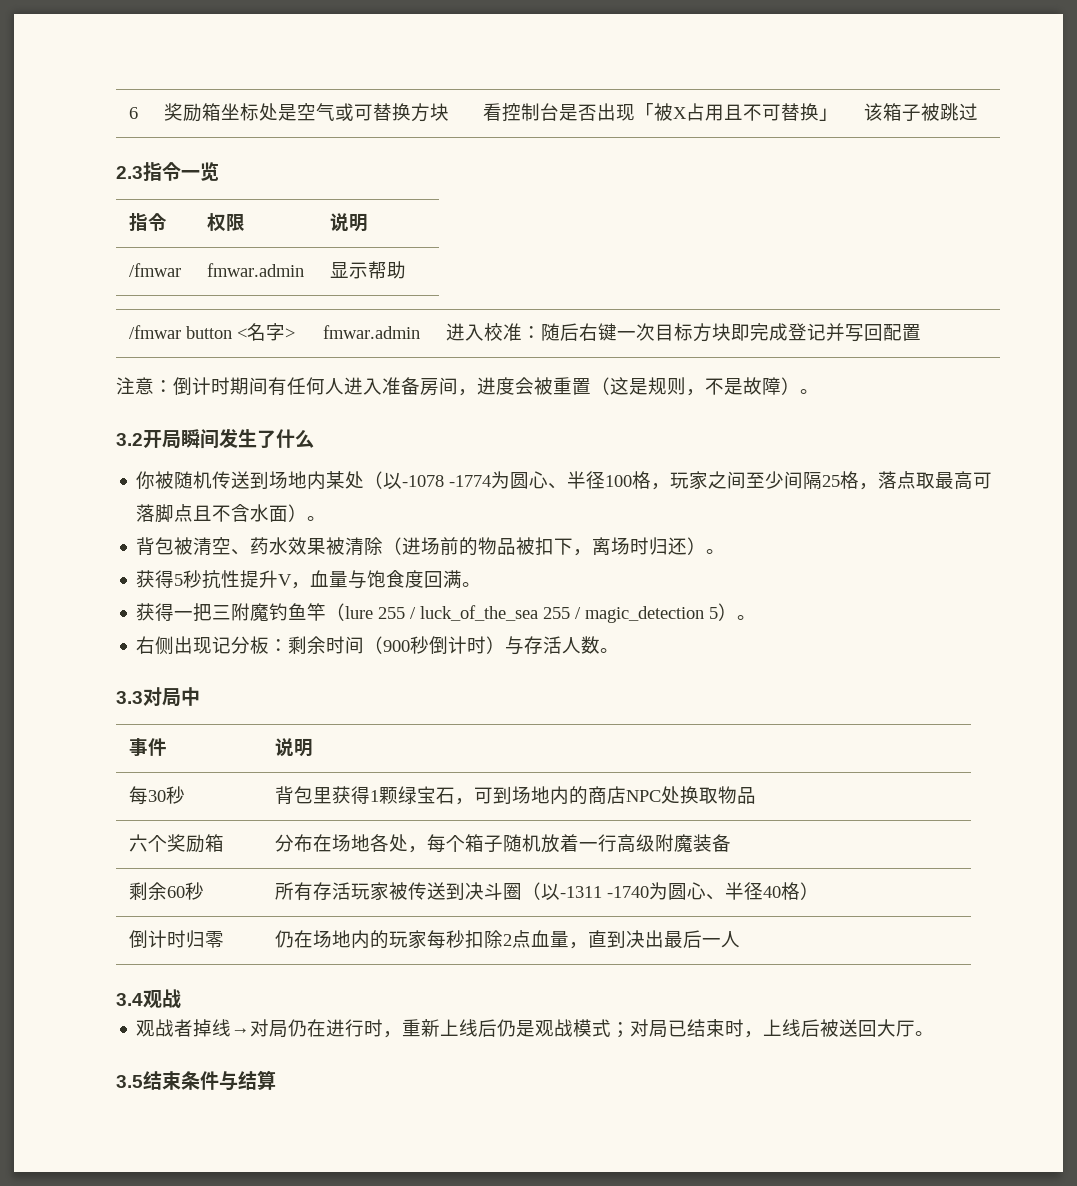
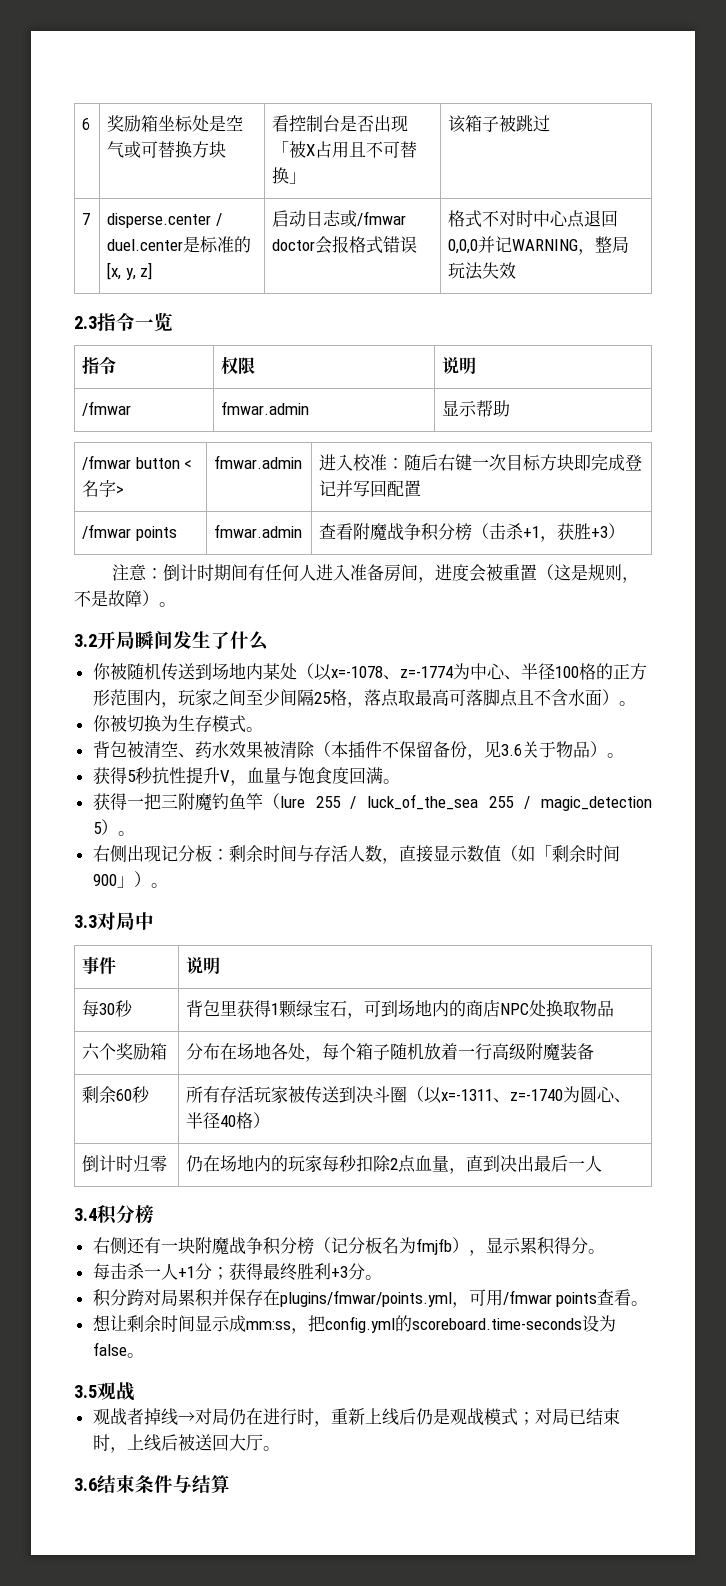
+ 7 | disperse.center / duel.center是标准的[x, y, z] | 启动日志或/fmwar doctor会报格式错误 | 格式不对时中心点退回0,0,0并记WARNING，整局玩法失效
+ /fmwar points | fmwar.admin | 查看附魔战争积分榜（击杀+1，获胜+3）
- 你被随机传送到场地内某处（以-1078 -1774为圆心、半径100格，玩家之间至少间隔25格，落点取最高可落脚点且不含水面）。
+ 你被随机传送到场地内某处（以x=-1078、z=-1774为中心、半径100格的正方形范围内，玩家之间至少间隔25格，落点取最高可落脚点且不含水面）。
+ 你被切换为生存模式。
- 背包被清空、药水效果被清除（进场前的物品被扣下，离场时归还）。
+ 背包被清空、药水效果被清除（本插件不保留备份，见3.6关于物品）。
- 右侧出现记分板：剩余时间（900秒倒计时）与存活人数。
+ 右侧出现记分板：剩余时间与存活人数，直接显示数值（如「剩余时间900」）。
- 剩余60秒 | 所有存活玩家被传送到决斗圈（以-1311 -1740为圆心、半径40格）
+ 剩余60秒 | 所有存活玩家被传送到决斗圈（以x=-1311、z=-1740为圆心、半径40格）
- 3.4观战
+ 3.4积分榜
+ 右侧还有一块附魔战争积分榜（记分板名为fmjfb），显示累积得分。
+ 每击杀一人+1分；获得最终胜利+3分。
+ 积分跨对局累积并保存在plugins/fmwar/points.yml，可用/fmwar points查看。
+ 想让剩余时间显示成mm:ss，把config.yml的scoreboard.time-seconds设为false。
+ 3.5观战
- 3.5结束条件与结算
+ 3.6结束条件与结算

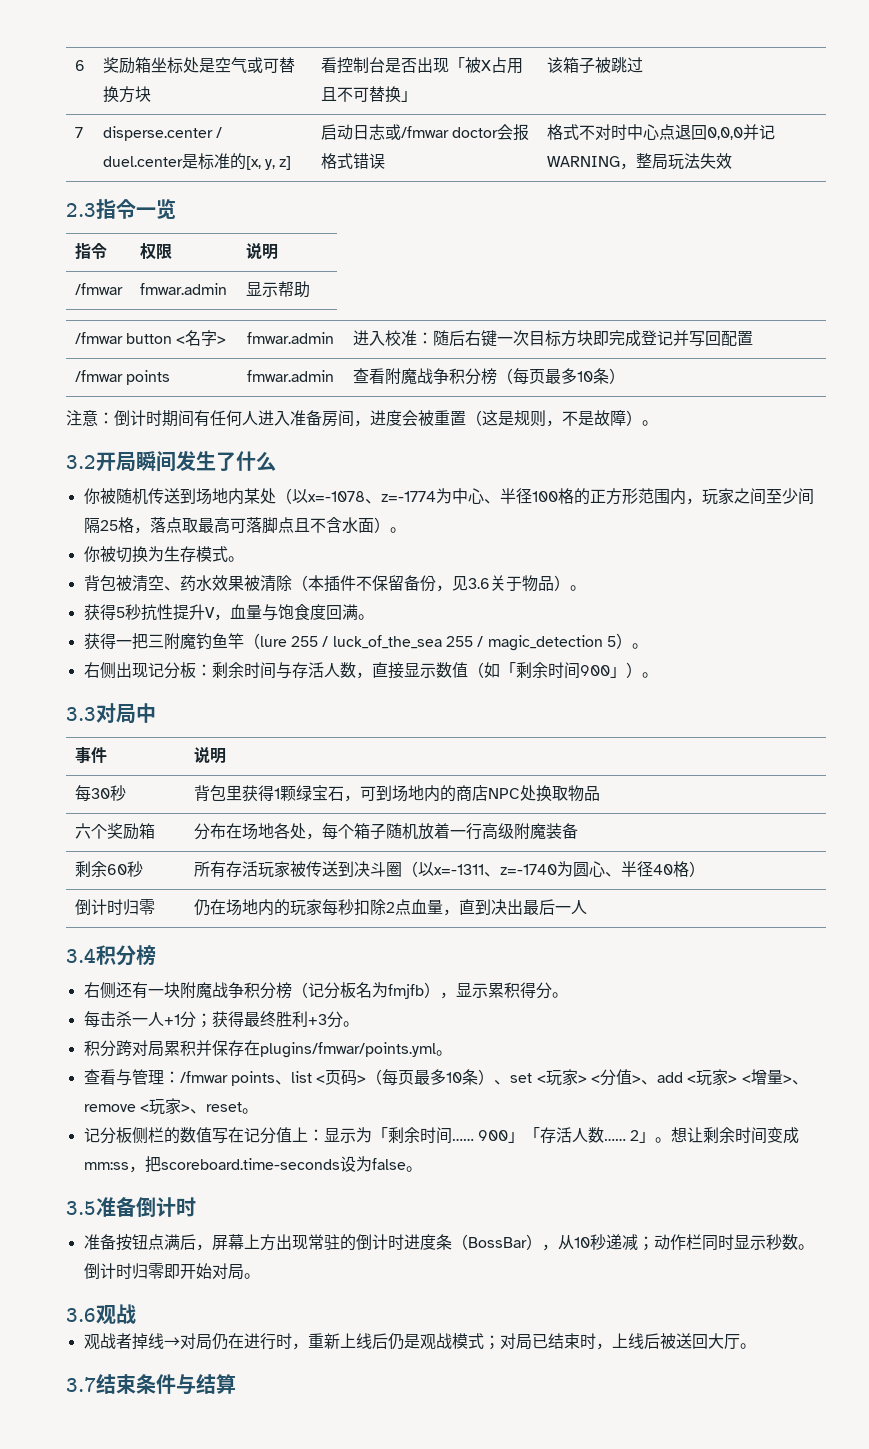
- /fmwar points | fmwar.admin | 查看附魔战争积分榜（击杀+1，获胜+3）
+ /fmwar points | fmwar.admin | 查看附魔战争积分榜（每页最多10条）
- 积分跨对局累积并保存在plugins/fmwar/points.yml，可用/fmwar points查看。
- 想让剩余时间显示成mm:ss，把config.yml的scoreboard.time-seconds设为false。
+ 积分跨对局累积并保存在plugins/fmwar/points.yml。
+ 查看与管理：/fmwar points、list <页码>（每页最多10条）、set <玩家> <分值>、add <玩家> <增量>、remove <玩家>、reset。
+ 记分板侧栏的数值写在记分值上：显示为「剩余时间…… 900」「存活人数…… 2」。想让剩余时间变成mm:ss，把scoreboard.time-seconds设为false。
- 3.5观战
+ 3.5准备倒计时
+ 准备按钮点满后，屏幕上方出现常驻的倒计时进度条（BossBar），从10秒递减；动作栏同时显示秒数。倒计时归零即开始对局。
+ 3.6观战
- 3.6结束条件与结算
+ 3.7结束条件与结算

